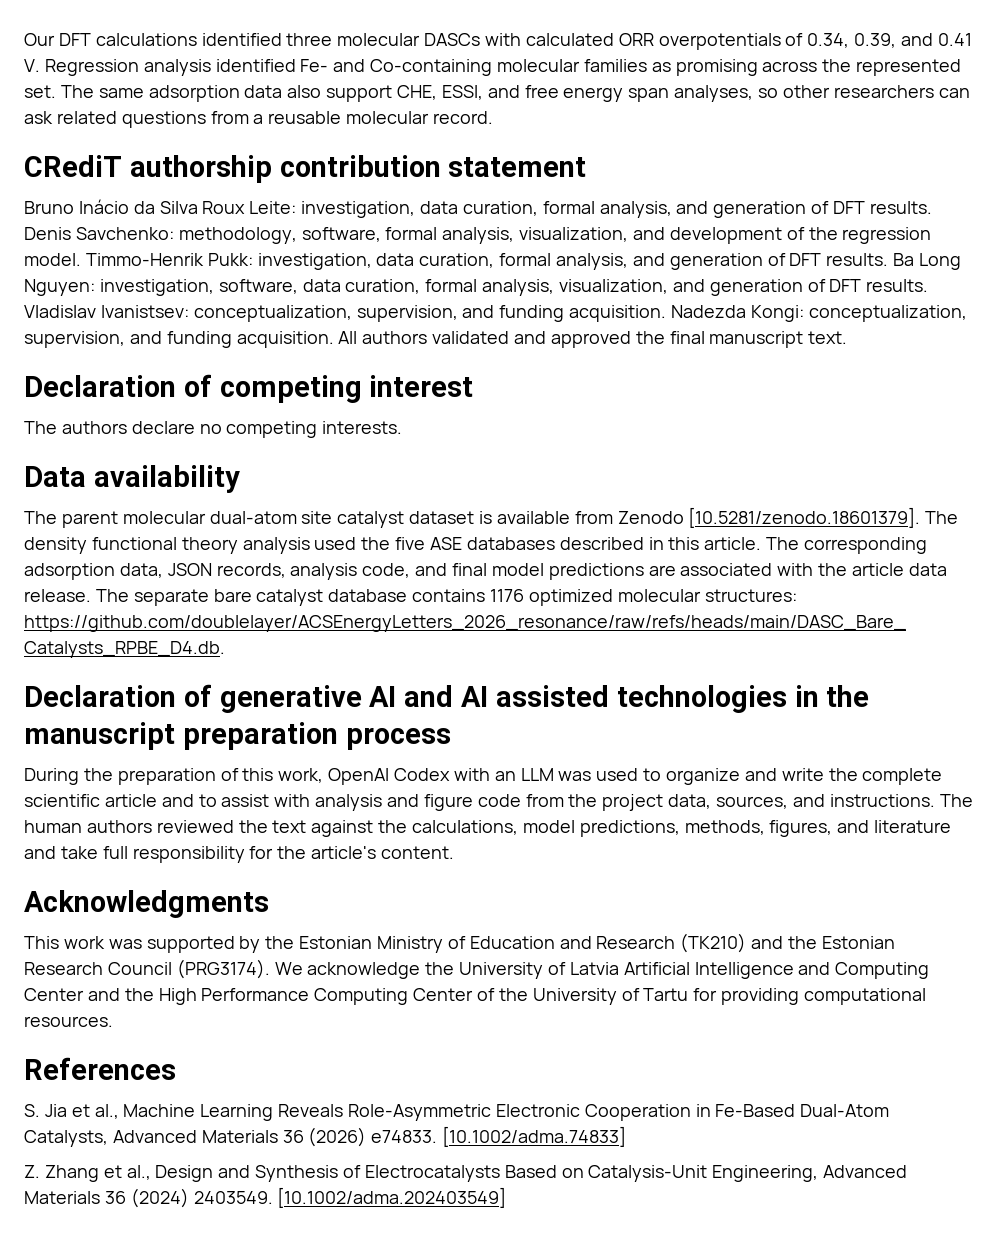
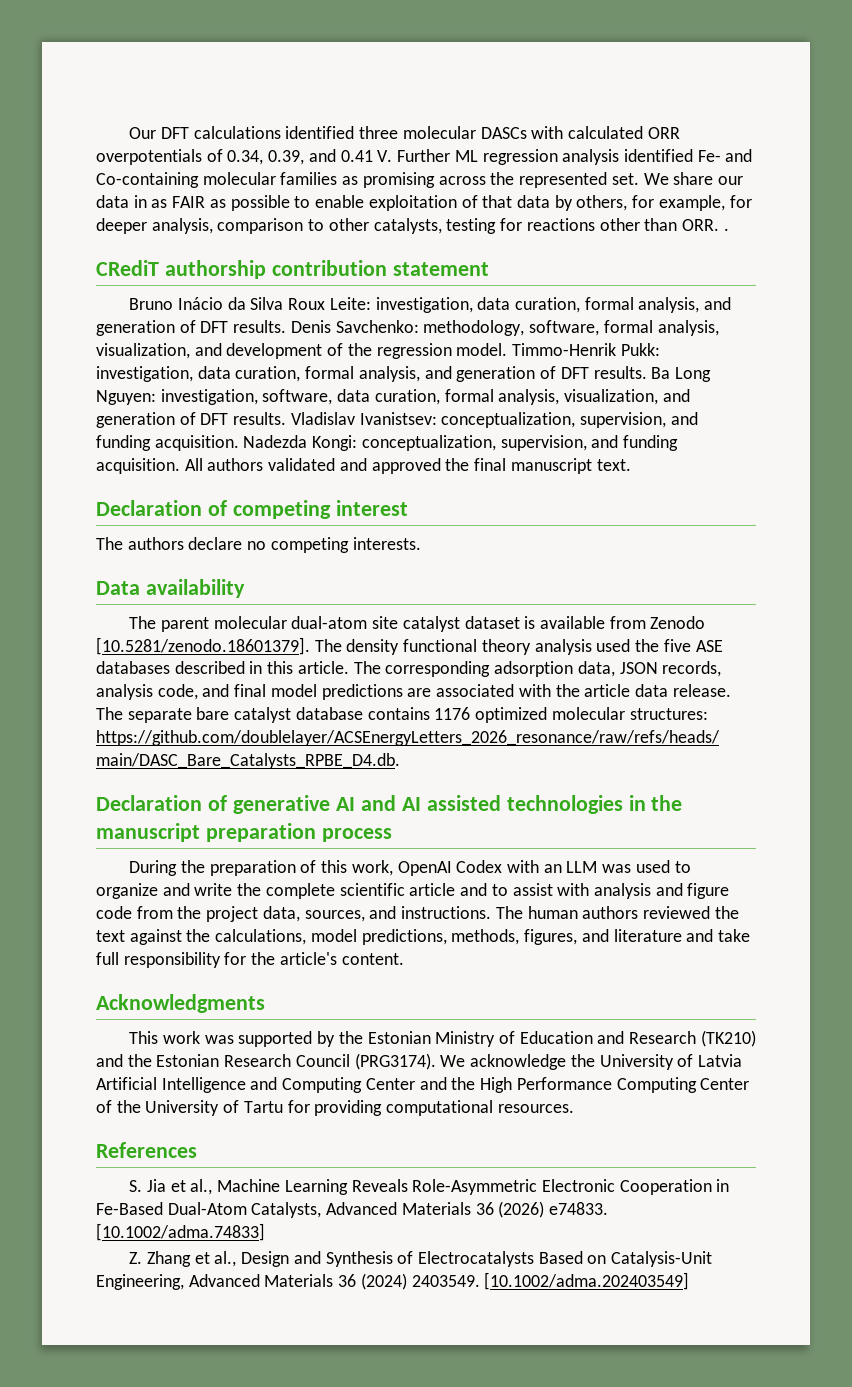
- Our DFT calculations identified three molecular DASCs with calculated ORR overpotentials of 0.34, 0.39, and 0.41 V. Regression analysis identified Fe- and Co-containing molecular families as promising across the represented set.
+ Our DFT calculations identified three molecular DASCs with calculated ORR overpotentials of 0.34, 0.39, and 0.41 V. Further ML regression analysis identified Fe- and Co-containing molecular families as promising across the represented set.
- The same adsorption data also support CHE, ESSI, and free energy span analyses, so other researchers can ask related questions from a reusable molecular record.
+ We share our data in as FAIR as possible to enable exploitation of that data by others, for example, for deeper analysis, comparison to other catalysts, testing for reactions other than ORR. .

